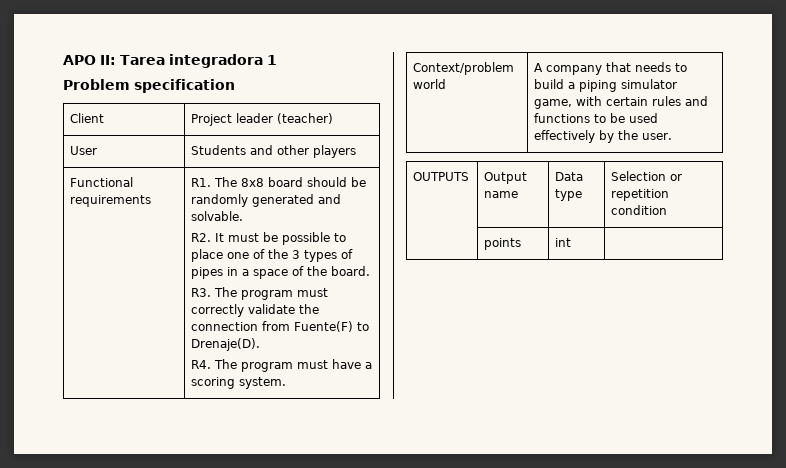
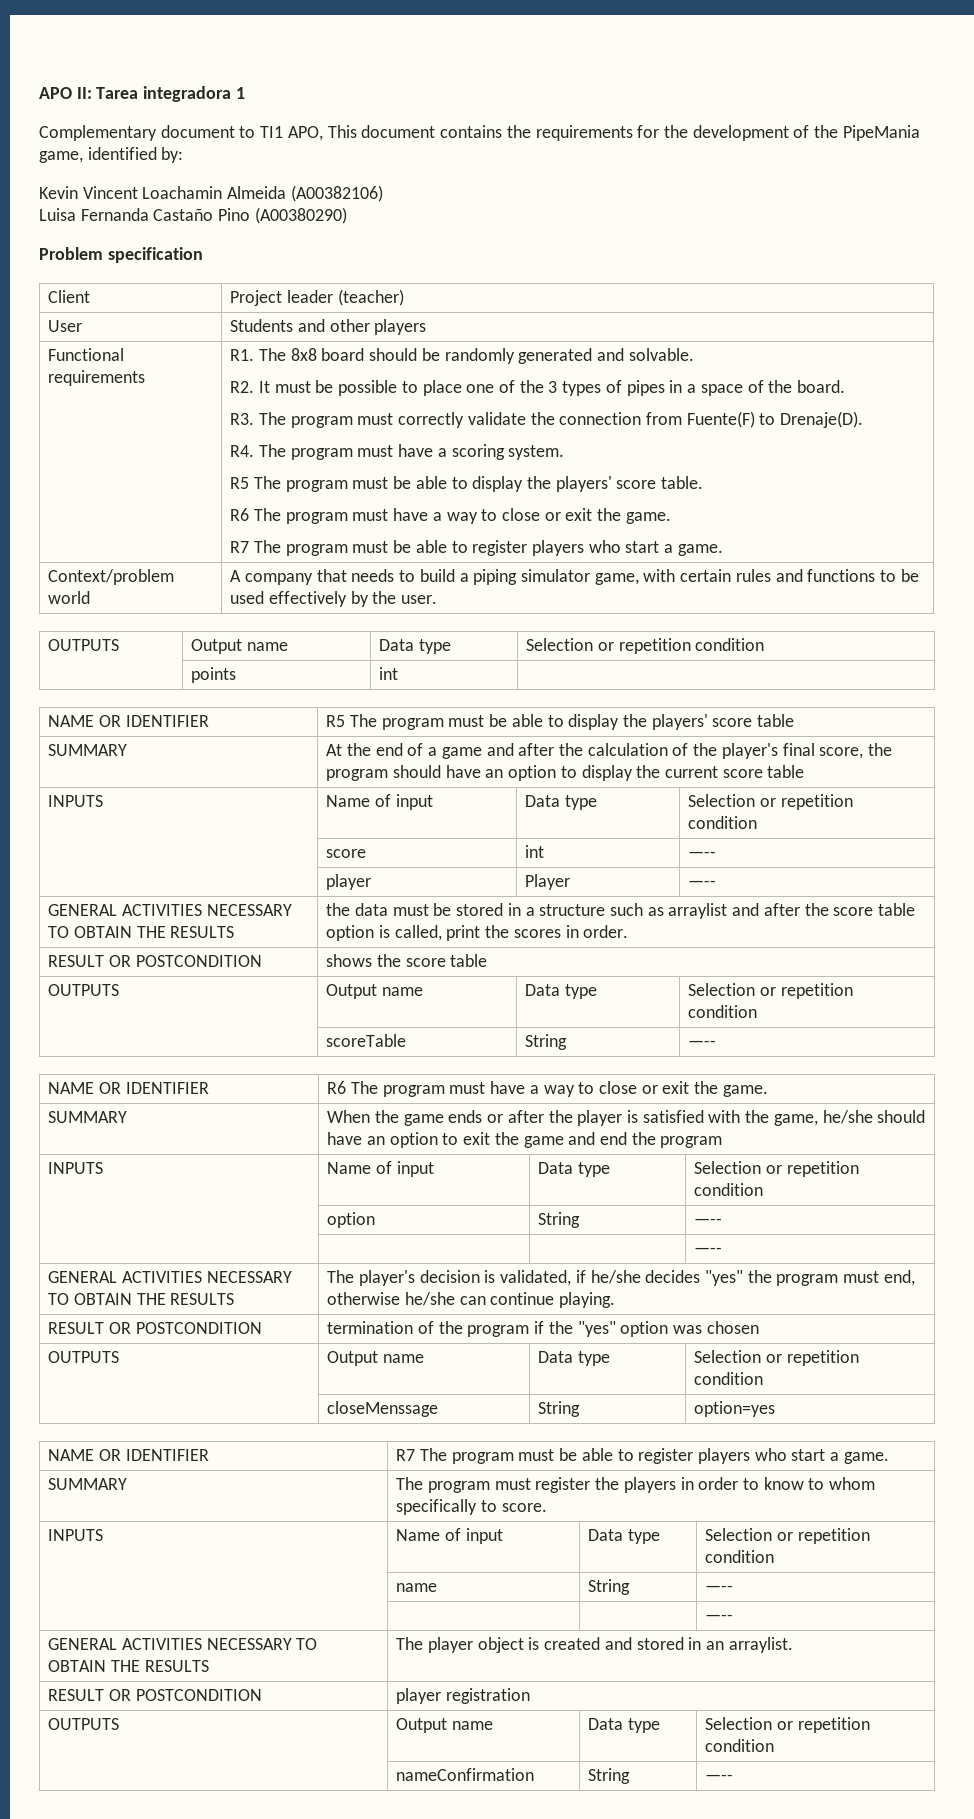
+ Complementary document to TI1 APO, This document contains the requirements for the development of the PipeMania game, identified by:
+ Kevin Vincent Loachamin Almeida (A00382106)
+ Luisa Fernanda Castaño Pino (A00380290)
+ R5 The program must be able to display the players' score table.
+ R6 The program must have a way to close or exit the game.
+ R7 The program must be able to register players who start a game.
+ NAME OR IDENTIFIER | R5 The program must be able to display the players' score table
+ SUMMARY | At the end of a game and after the calculation of the player's final score, the program should have an option to display the current score table
+ INPUTS | Name of input | Data type | Selection or repetition condition
+ | score | int | —--
+ | player | Player | —--
+ GENERAL ACTIVITIES NECESSARY TO OBTAIN THE RESULTS | the data must be stored in a structure such as arraylist and after the score table option is called, print the scores in order.
+ RESULT OR POSTCONDITION | shows the score table
+ OUTPUTS | Output name | Data type | Selection or repetition condition
+ | scoreTable | String | —--
+ NAME OR IDENTIFIER | R6 The program must have a way to close or exit the game.
+ SUMMARY | When the game ends or after the player is satisfied with the game, he/she should have an option to exit the game and end the program
+ INPUTS | Name of input | Data type | Selection or repetition condition
+ | option | String | —--
+ | | | —--
+ GENERAL ACTIVITIES NECESSARY TO OBTAIN THE RESULTS | The player's decision is validated, if he/she decides "yes" the program must end, otherwise he/she can continue playing.
+ RESULT OR POSTCONDITION | termination of the program if the "yes" option was chosen
+ OUTPUTS | Output name | Data type | Selection or repetition condition
+ | closeMenssage | String | option=yes
+ NAME OR IDENTIFIER | R7 The program must be able to register players who start a game.
+ SUMMARY | The program must register the players in order to know to whom specifically to score.
+ INPUTS | Name of input | Data type | Selection or repetition condition
+ | name | String | —--
+ | | | —--
+ GENERAL ACTIVITIES NECESSARY TO OBTAIN THE RESULTS | The player object is created and stored in an arraylist.
+ RESULT OR POSTCONDITION | player registration
+ OUTPUTS | Output name | Data type | Selection or repetition condition
+ | nameConfirmation | String | —--

